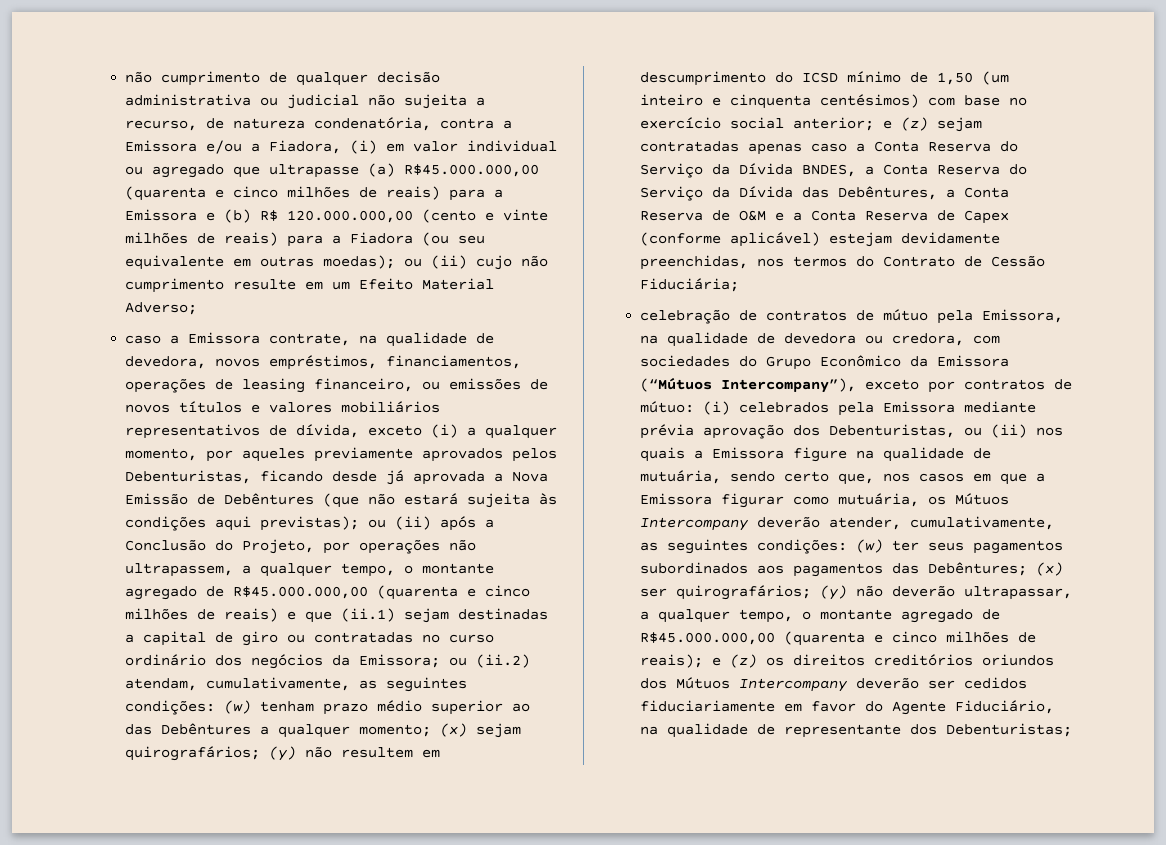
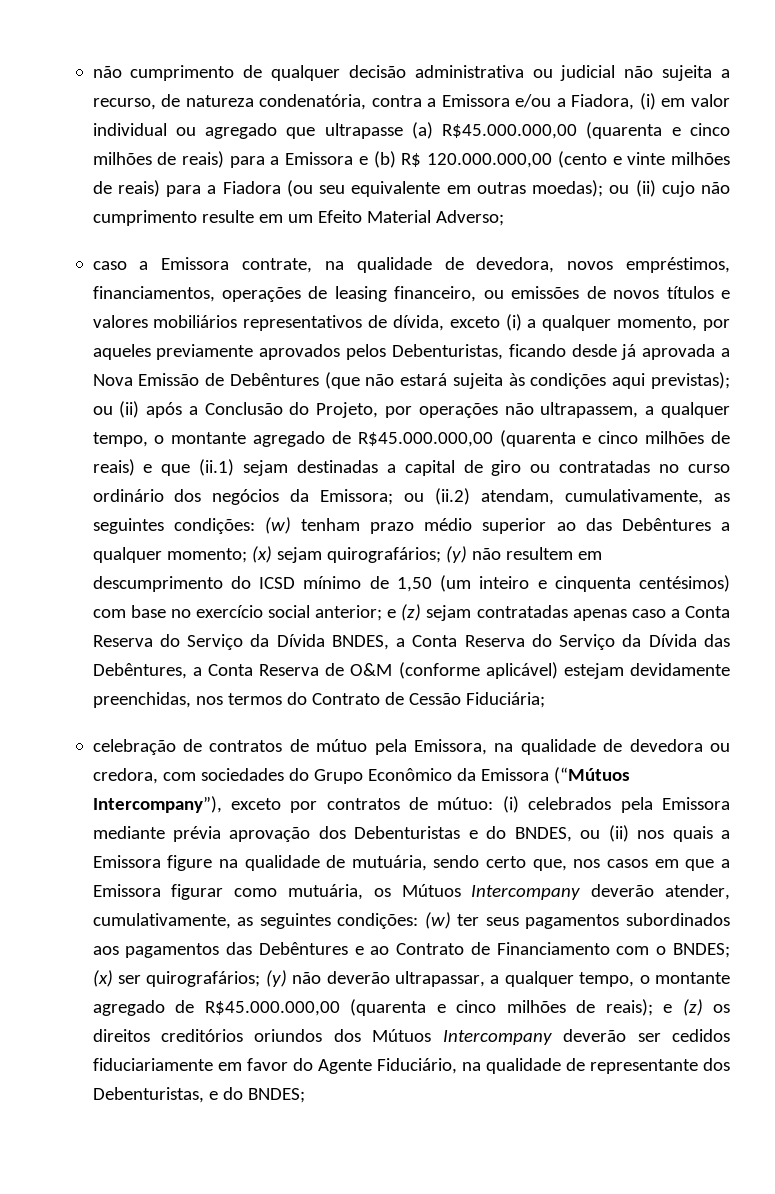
- e (z) sejam contratadas apenas caso a Conta Reserva do Serviço da Dívida BNDES, a Conta Reserva do Serviço da Dívida das Debêntures, a Conta Reserva de O&M e a Conta Reserva de Capex (conforme aplicável) estejam devidamente preenchidas, nos termos do Contrato de Cessão Fiduciária;
+ e (z) sejam contratadas apenas caso a Conta Reserva do Serviço da Dívida BNDES, a Conta Reserva do Serviço da Dívida das Debêntures, a Conta Reserva de O&M (conforme aplicável) estejam devidamente preenchidas, nos termos do Contrato de Cessão Fiduciária;
- (i) celebrados pela Emissora mediante prévia aprovação dos Debenturistas, ou (ii) nos quais a Emissora figure na qualidade de mutuária, sendo certo que, nos casos em que a Emissora figurar como mutuária, os Mútuos Intercompany deverão atender, cumulativamente, as seguintes condições:
+ (i) celebrados pela Emissora mediante prévia aprovação dos Debenturistas e do BNDES, ou (ii) nos quais a Emissora figure na qualidade de mutuária, sendo certo que, nos casos em que a Emissora figurar como mutuária, os Mútuos Intercompany deverão atender, cumulativamente, as seguintes condições:
- (w) ter seus pagamentos subordinados aos pagamentos das Debêntures;
+ (w) ter seus pagamentos subordinados aos pagamentos das Debêntures e ao Contrato de Financiamento com o BNDES;
- e (z) os direitos creditórios oriundos dos Mútuos Intercompany deverão ser cedidos fiduciariamente em favor do Agente Fiduciário, na qualidade de representante dos Debenturistas;
+ e (z) os direitos creditórios oriundos dos Mútuos Intercompany deverão ser cedidos fiduciariamente em favor do Agente Fiduciário, na qualidade de representante dos Debenturistas, e do BNDES;

